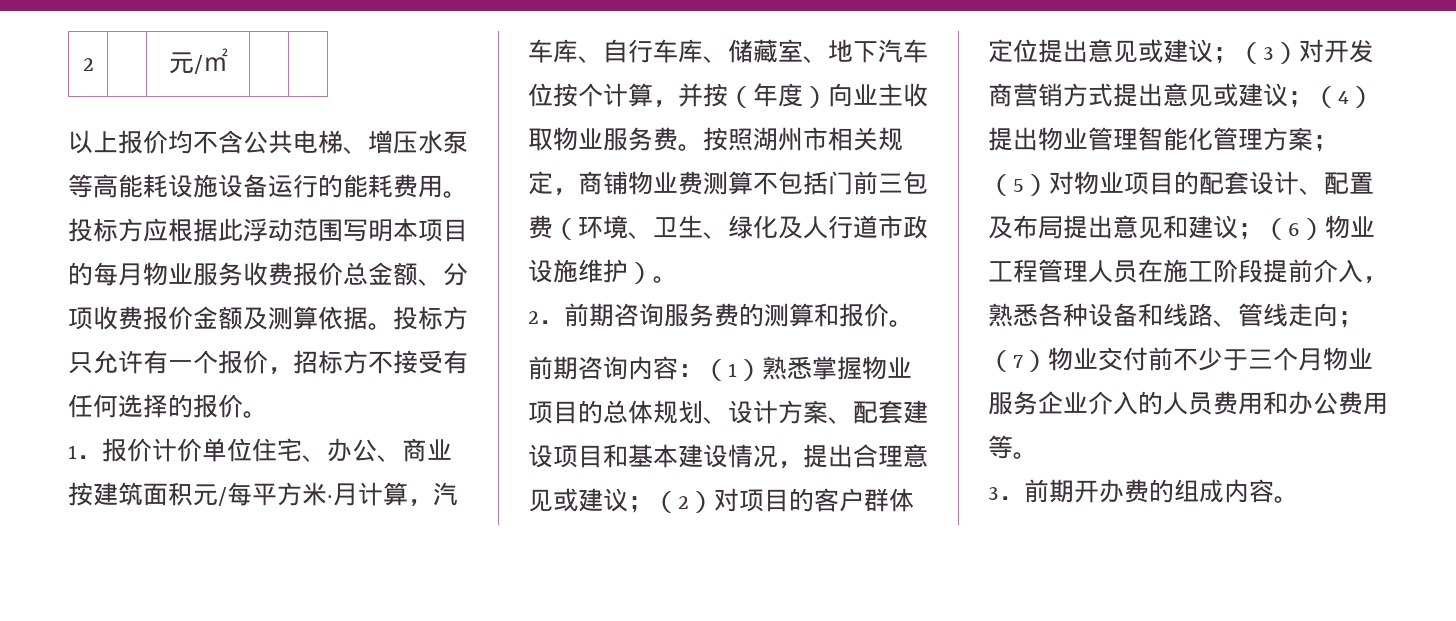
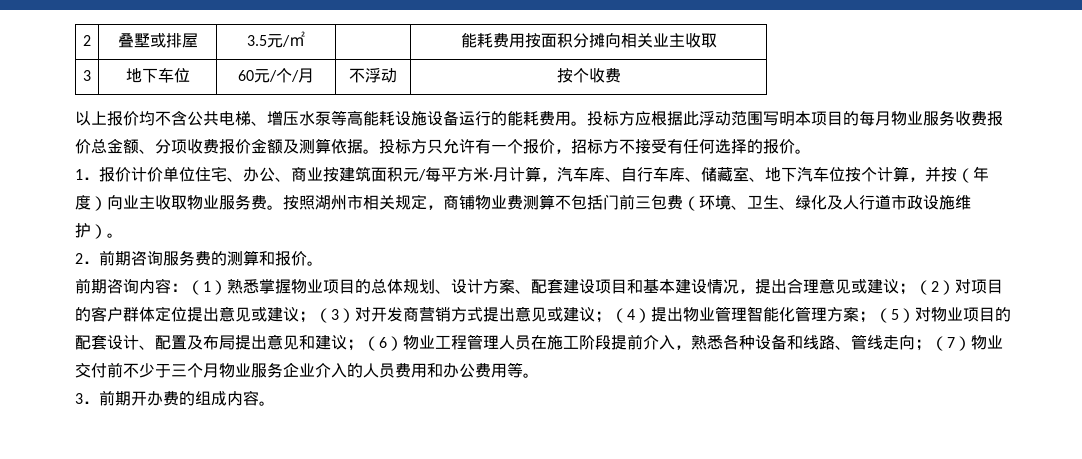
- 2 | | 元/㎡ | |
+ 2 | 叠墅或排屋 | 3.5元/㎡ | | 能耗费用按面积分摊向相关业主收取
+ 3 | 地下车位 | 60元/个/月 | 不浮动 | 按个收费

